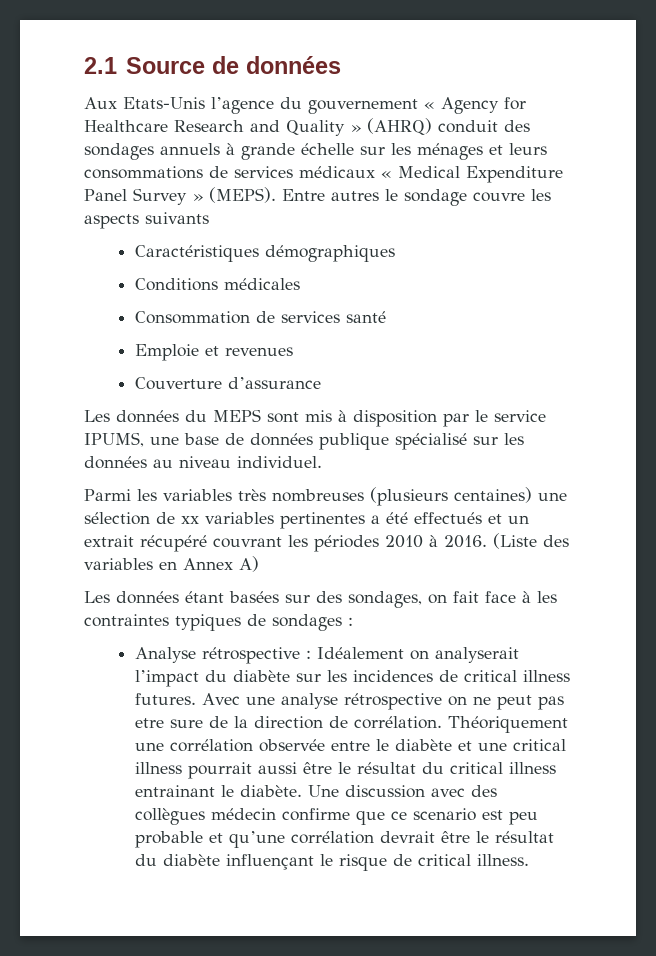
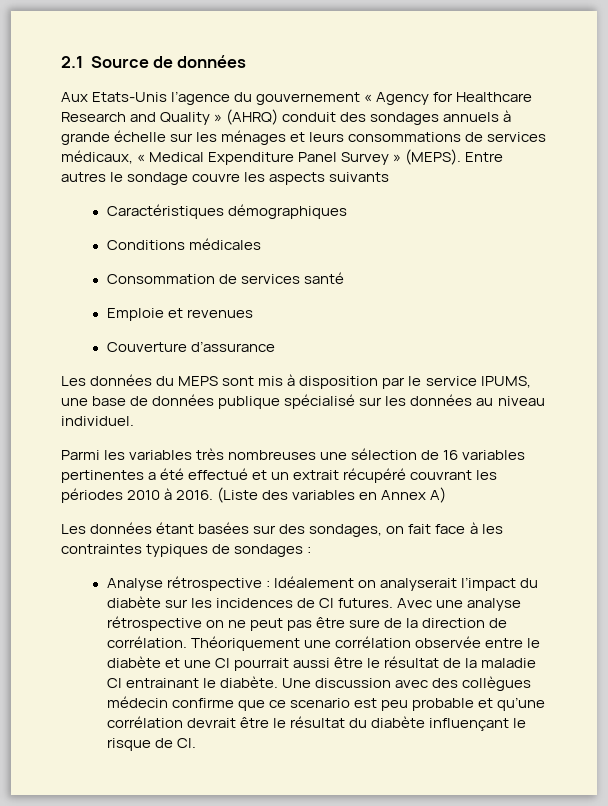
- Aux Etats-Unis l’agence du gouvernement « Agency for Healthcare Research and Quality » (AHRQ) conduit des sondages annuels à grande échelle sur les ménages et leurs consommations de services médicaux « Medical Expenditure Panel Survey » (MEPS).
+ Aux Etats-Unis l’agence du gouvernement « Agency for Healthcare Research and Quality » (AHRQ) conduit des sondages annuels à grande échelle sur les ménages et leurs consommations de services médicaux, « Medical Expenditure Panel Survey » (MEPS).
- Parmi les variables très nombreuses (plusieurs centaines) une sélection de xx variables pertinentes a été effectués et un extrait récupéré couvrant les périodes 2010 à 2016.
+ Parmi les variables très nombreuses une sélection de 16 variables pertinentes a été effectué et un extrait récupéré couvrant les périodes 2010 à 2016.
- Analyse rétrospective : Idéalement on analyserait l’impact du diabète sur les incidences de critical illness futures.
+ Analyse rétrospective : Idéalement on analyserait l’impact du diabète sur les incidences de CI futures.
- Avec une analyse rétrospective on ne peut pas etre sure de la direction de corrélation.
+ Avec une analyse rétrospective on ne peut pas être sure de la direction de corrélation.
- Théoriquement une corrélation observée entre le diabète et une critical illness pourrait aussi être le résultat du critical illness entrainant le diabète.
+ Théoriquement une corrélation observée entre le diabète et une CI pourrait aussi être le résultat de la maladie CI entrainant le diabète.
- Une discussion avec des collègues médecin confirme que ce scenario est peu probable et qu’une corrélation devrait être le résultat du diabète influençant le risque de critical illness.
+ Une discussion avec des collègues médecin confirme que ce scenario est peu probable et qu’une corrélation devrait être le résultat du diabète influençant le risque de CI.

